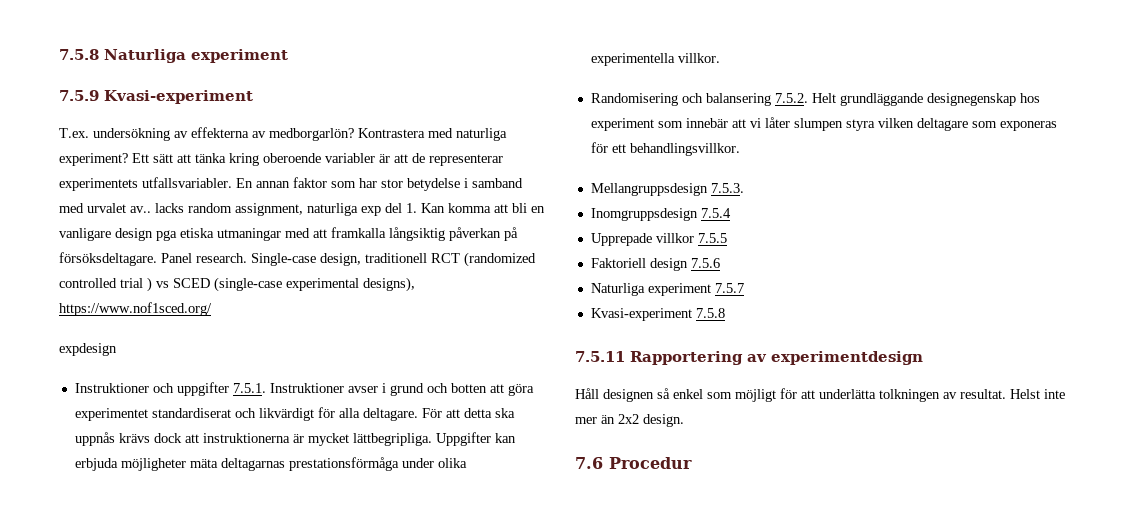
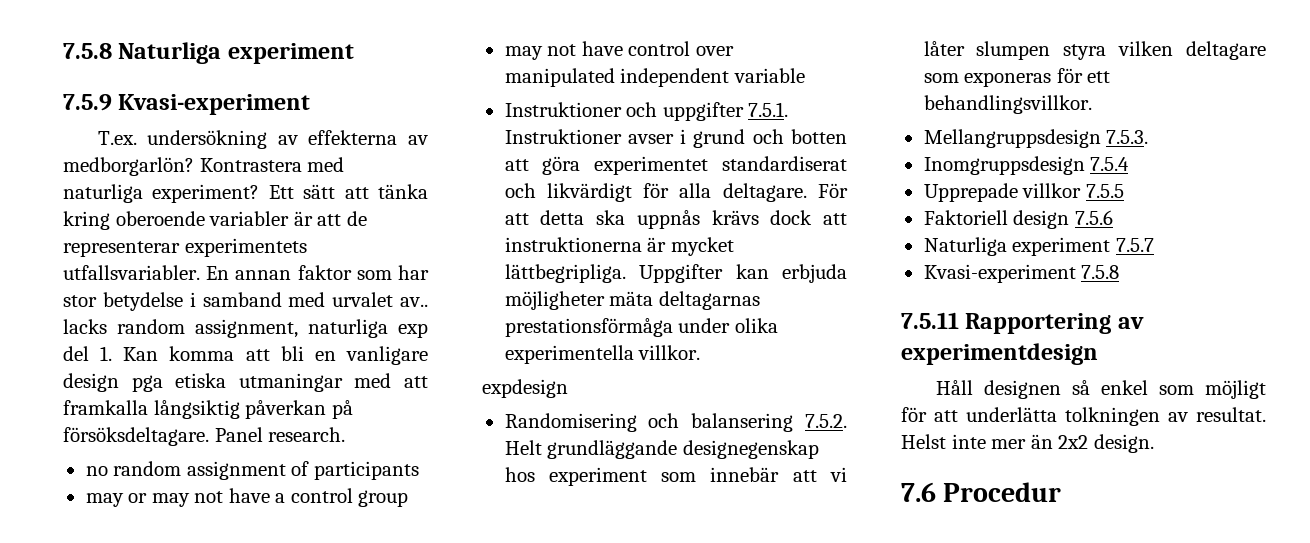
- Panel research. Single-case design, traditionell RCT (randomized controlled trial ) vs SCED (single-case experimental designs), https://www.nof1sced.org/
- expdesign
+ Panel research.
+ no random assignment of participants
+ may or may not have a control group
+ may not have control over manipulated independent variable
+ expdesign

